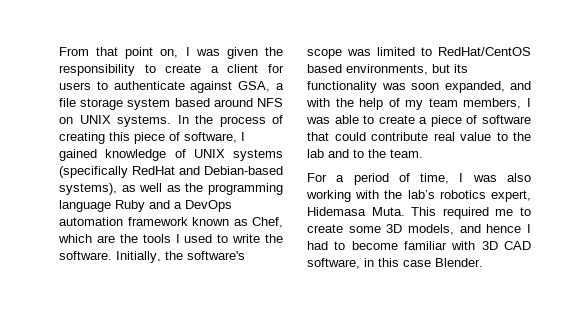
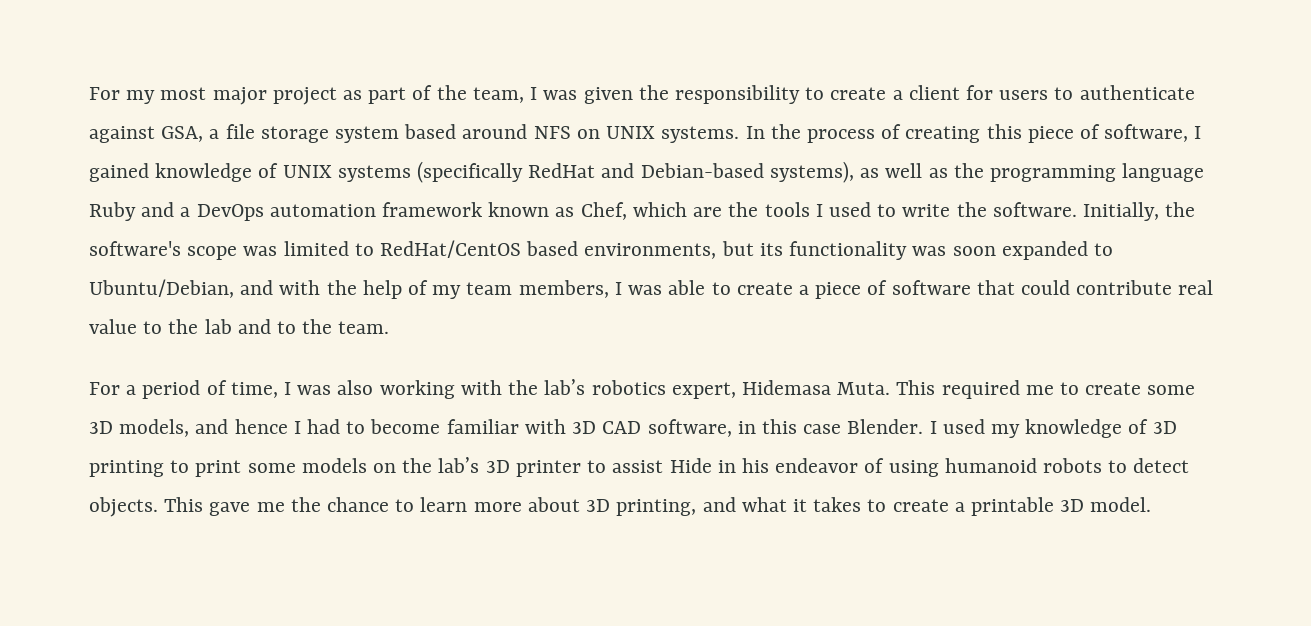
- From that point on, I was given the responsibility to create a client for users to authenticate against GSA, a file storage system based around NFS on UNIX systems.
+ For my most major project as part of the team, I was given the responsibility to create a client for users to authenticate against GSA, a file storage system based around NFS on UNIX systems.
- Initially, the software's scope was limited to RedHat/CentOS based environments, but its functionality was soon expanded, and with the help of my team members, I was able to create a piece of software that could contribute real value to the lab and to the team.
+ Initially, the software's scope was limited to RedHat/CentOS based environments, but its functionality was soon expanded to Ubuntu/Debian, and with the help of my team members, I was able to create a piece of software that could contribute real value to the lab and to the team.
+ I used my knowledge of 3D printing to print some models on the lab’s 3D printer to assist Hide in his endeavor of using humanoid robots to detect objects. This gave me the chance to learn more about 3D printing, and what it takes to create a printable 3D model.

